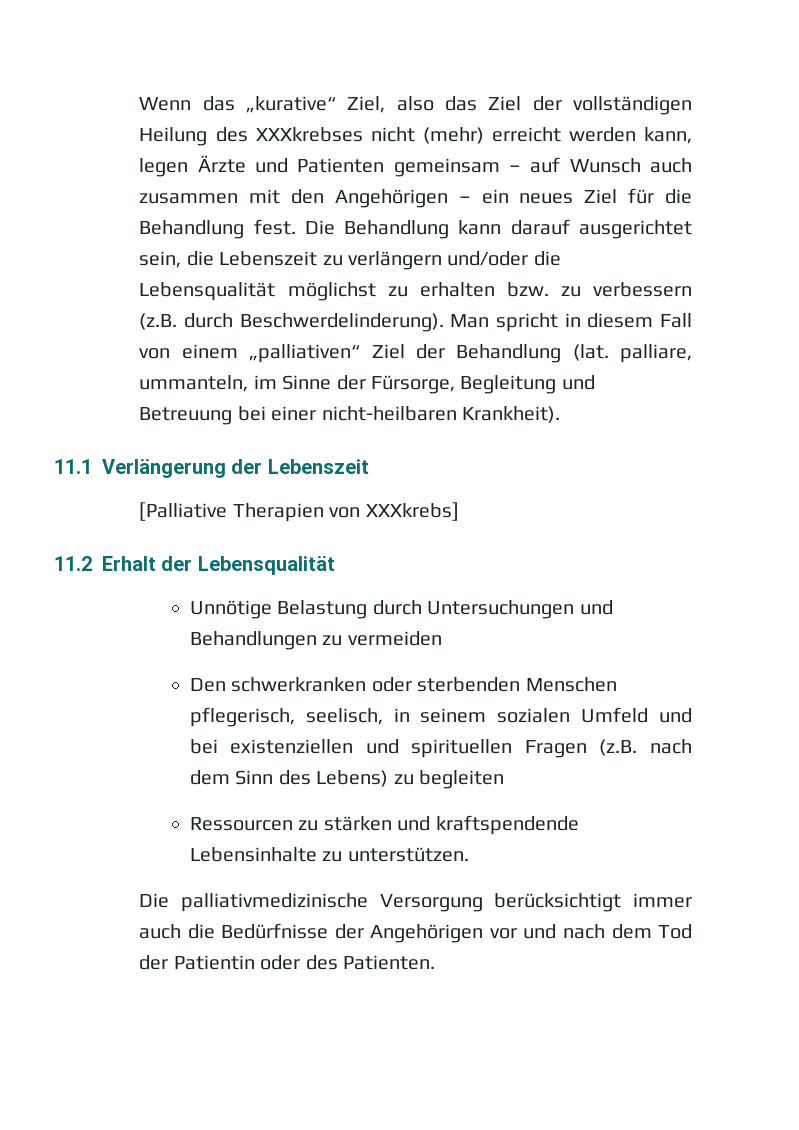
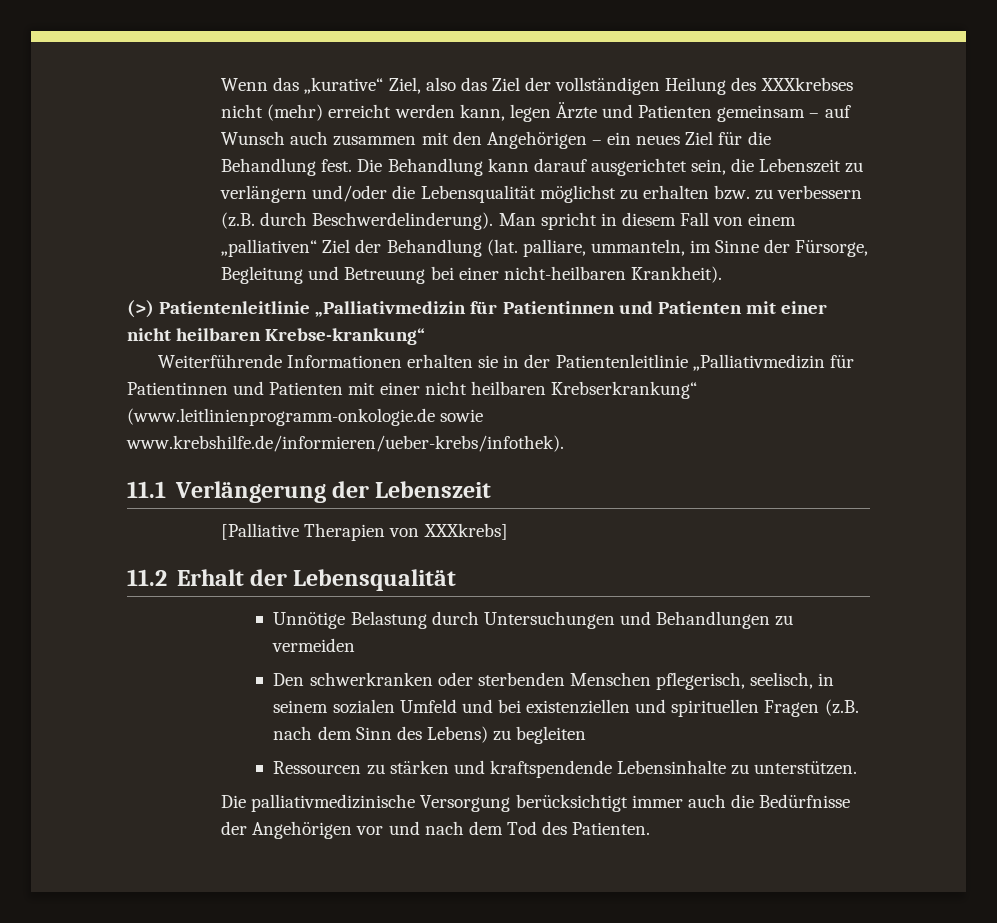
+ (>) Patientenleitlinie „Palliativmedizin für Patientinnen und Patienten mit einer nicht heilbaren Krebse-krankung“
+ Weiterführende Informationen erhalten sie in der Patientenleitlinie „Palliativmedizin für Patientinnen und Patienten mit einer nicht heilbaren Krebserkrankung“ (www.leitlinienprogramm-onkologie.de sowie www.krebshilfe.de/informieren/ueber-krebs/infothek).
- Die palliativmedizinische Versorgung berücksichtigt immer auch die Bedürfnisse der Angehörigen vor und nach dem Tod der Patientin oder des Patienten.
+ Die palliativmedizinische Versorgung berücksichtigt immer auch die Bedürfnisse der Angehörigen vor und nach dem Tod des Patienten.

